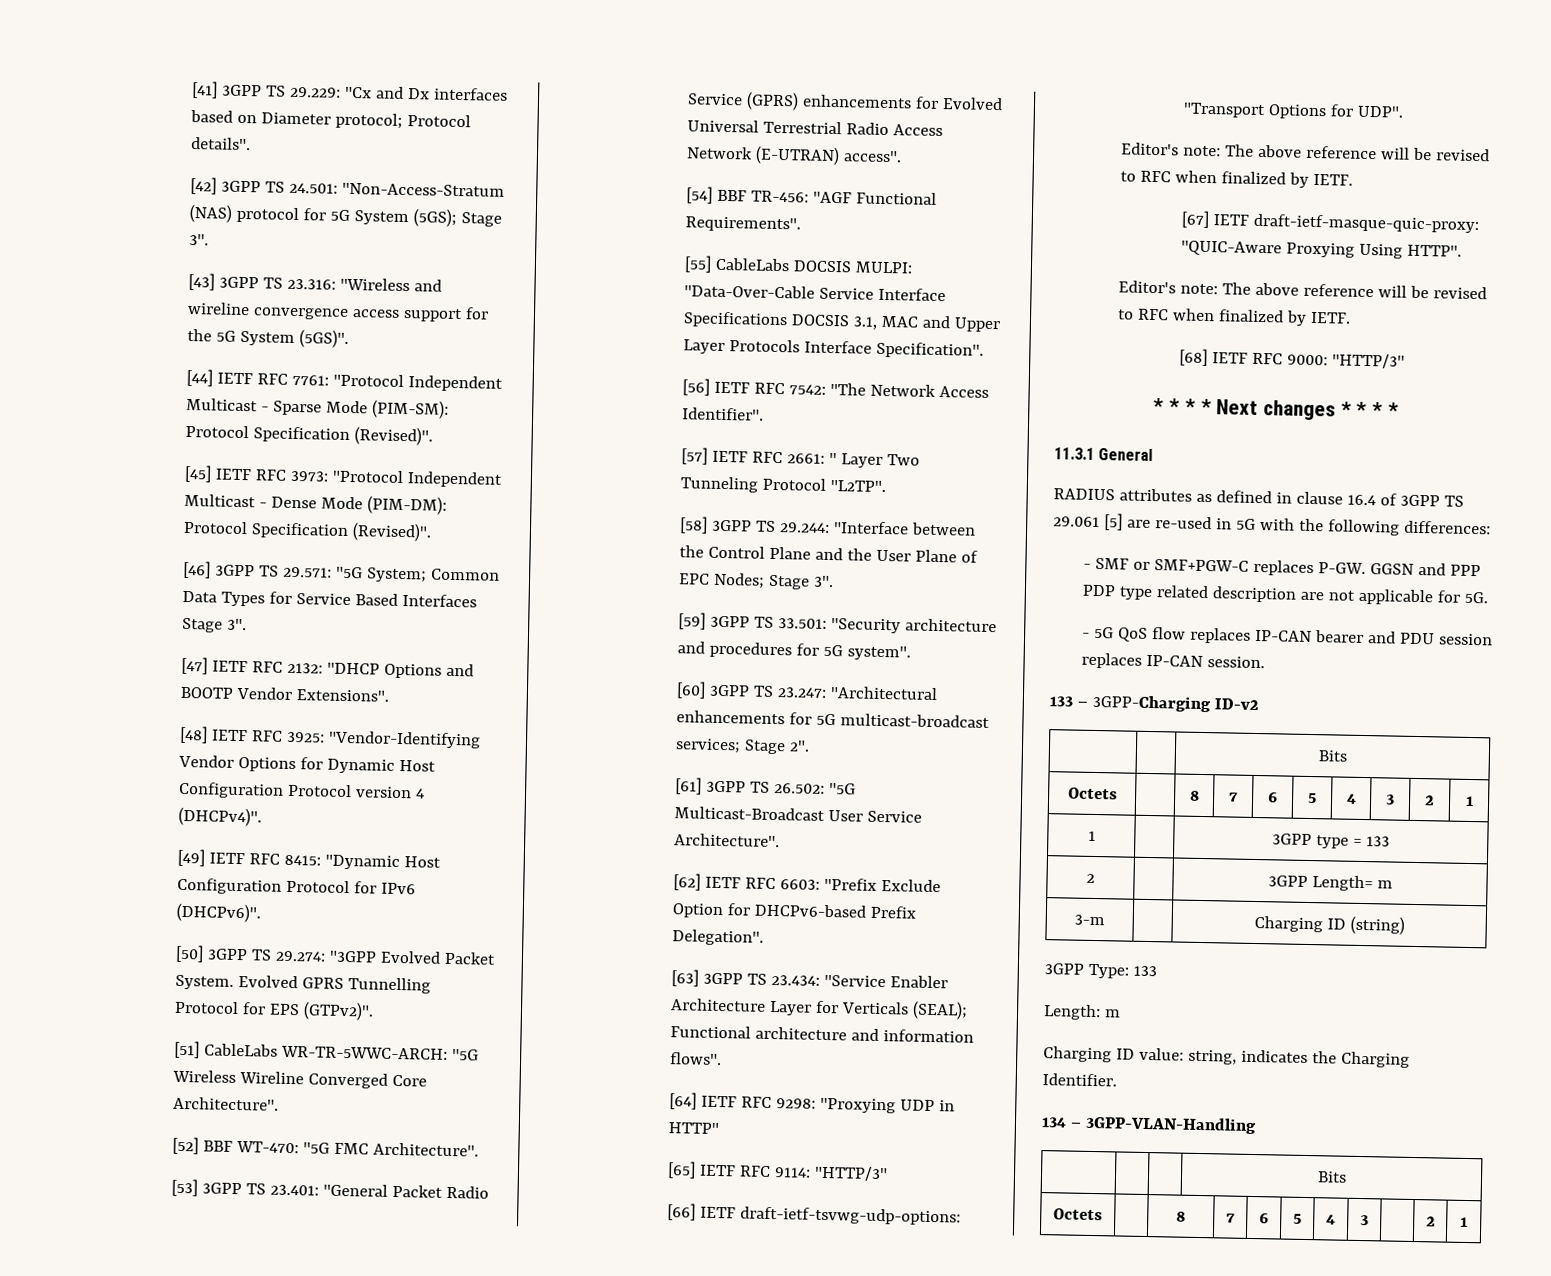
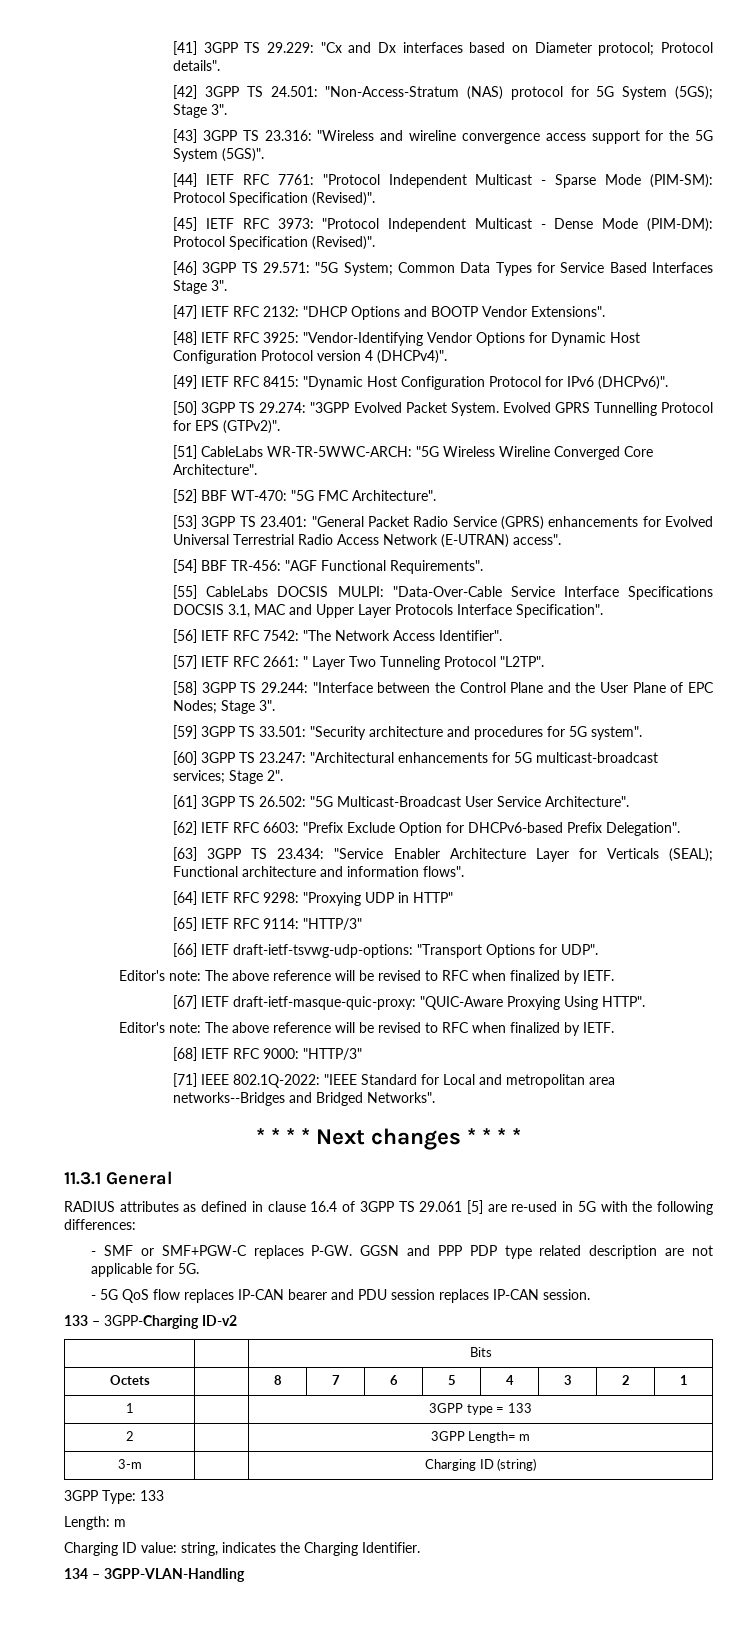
+ [71] IEEE 802.1Q-2022: "IEEE Standard for Local and metropolitan area networks--Bridges and Bridged Networks".
- | | | Bits
- Octets | | 8 | 7 | 6 | 5 | 4 | 3 | | 2 | 1

